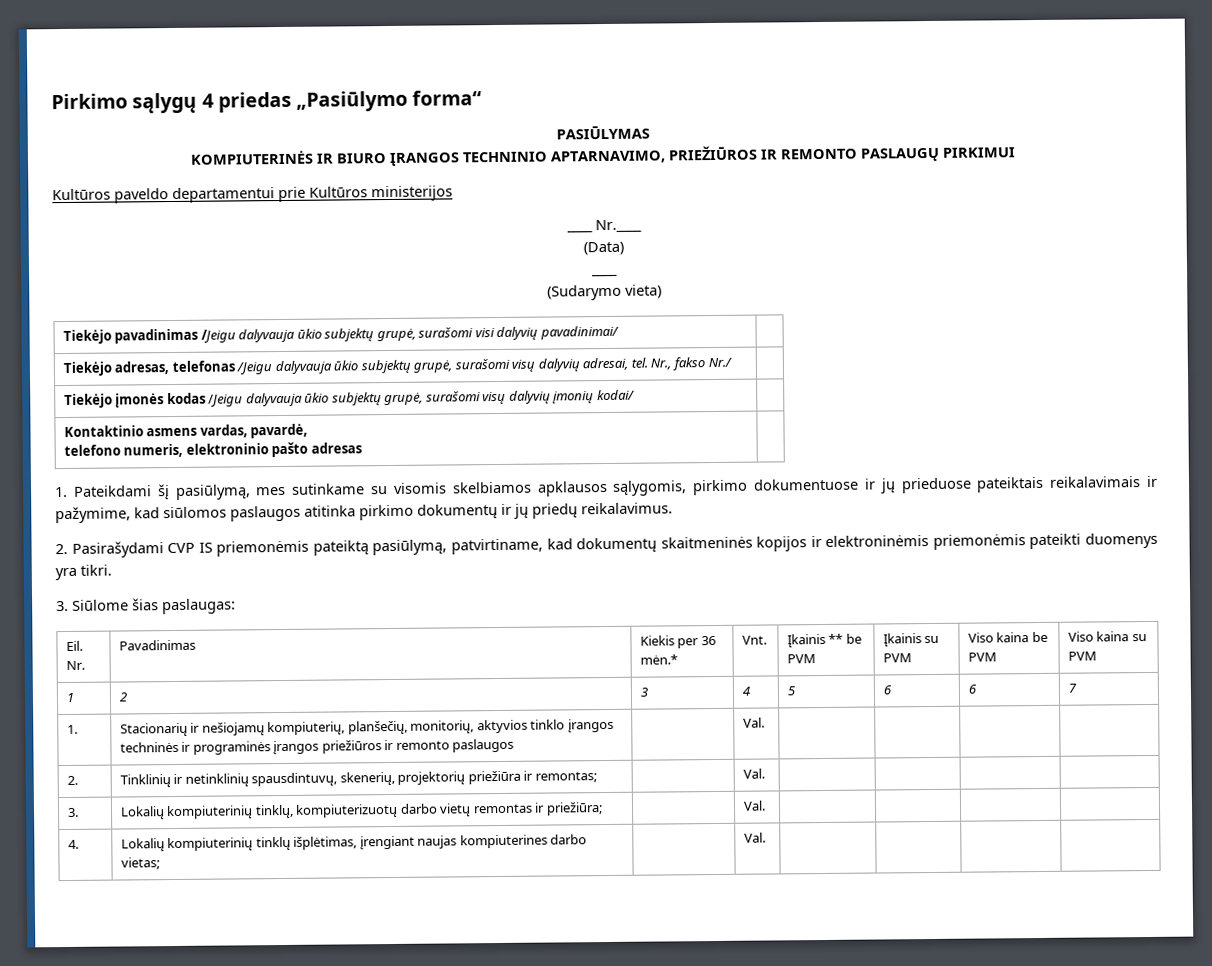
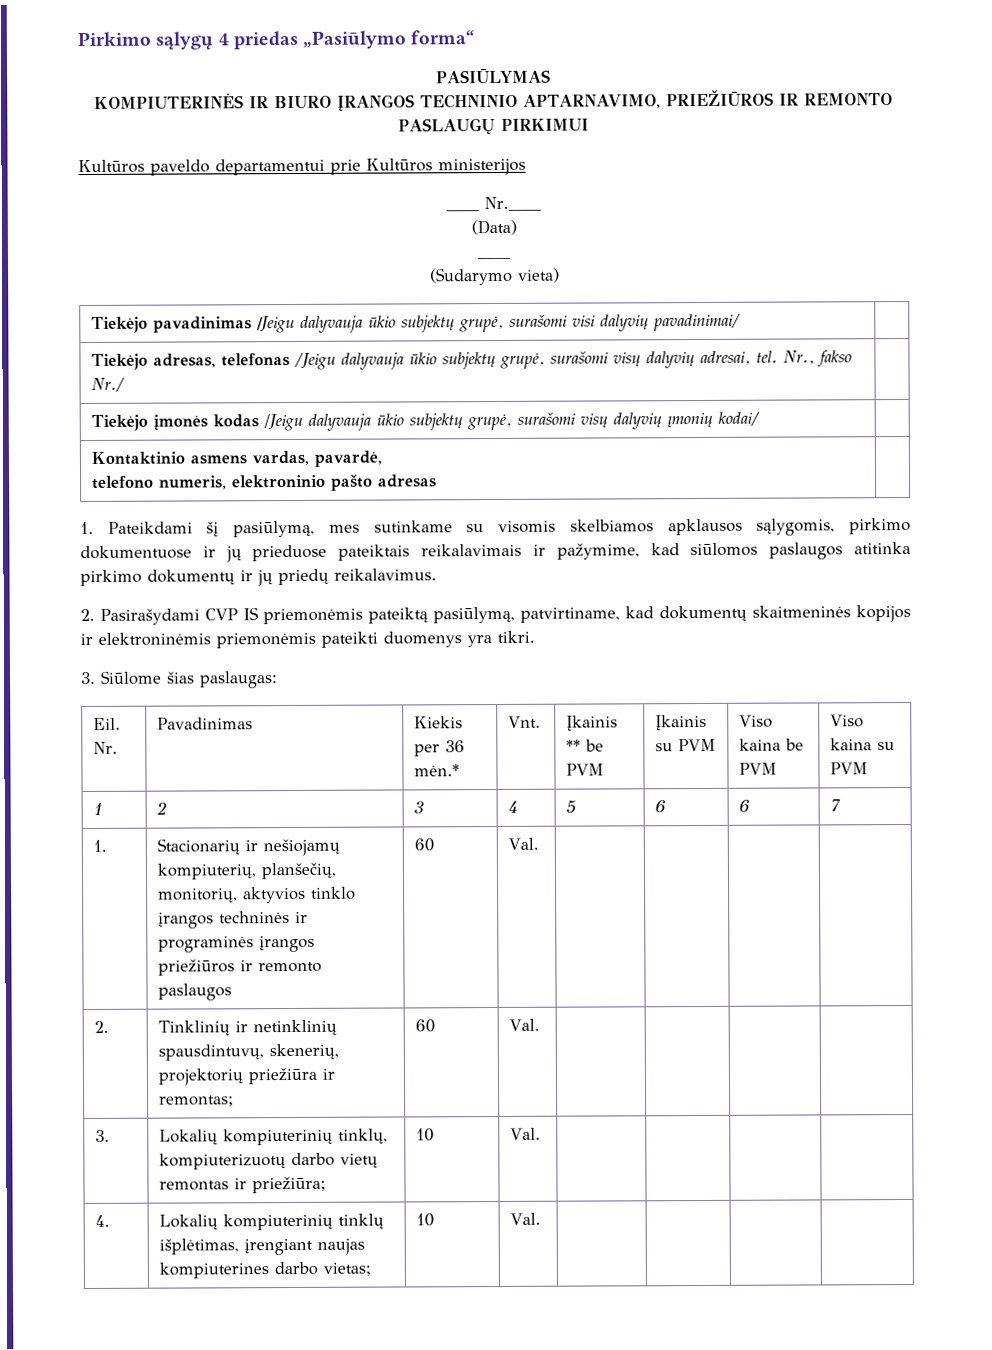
- 1. | Stacionarių ir nešiojamų kompiuterių, planšečių, monitorių, aktyvios tinklo įrangos techninės ir programinės įrangos priežiūros ir remonto paslaugos | | Val. | | | |
+ 1. | Stacionarių ir nešiojamų kompiuterių, planšečių, monitorių, aktyvios tinklo įrangos techninės ir programinės įrangos priežiūros ir remonto paslaugos | 60 | Val. | | | |
- 2. | Tinklinių ir netinklinių spausdintuvų, skenerių, projektorių priežiūra ir remontas; | | Val. | | | |
+ 2. | Tinklinių ir netinklinių spausdintuvų, skenerių, projektorių priežiūra ir remontas; | 60 | Val. | | | |
- 3. | Lokalių kompiuterinių tinklų, kompiuterizuotų darbo vietų remontas ir priežiūra; | | Val. | | | |
+ 3. | Lokalių kompiuterinių tinklų, kompiuterizuotų darbo vietų remontas ir priežiūra; | 10 | Val. | | | |
- 4. | Lokalių kompiuterinių tinklų išplėtimas, įrengiant naujas kompiuterines darbo vietas; | | Val. | | | |
+ 4. | Lokalių kompiuterinių tinklų išplėtimas, įrengiant naujas kompiuterines darbo vietas; | 10 | Val. | | | |

